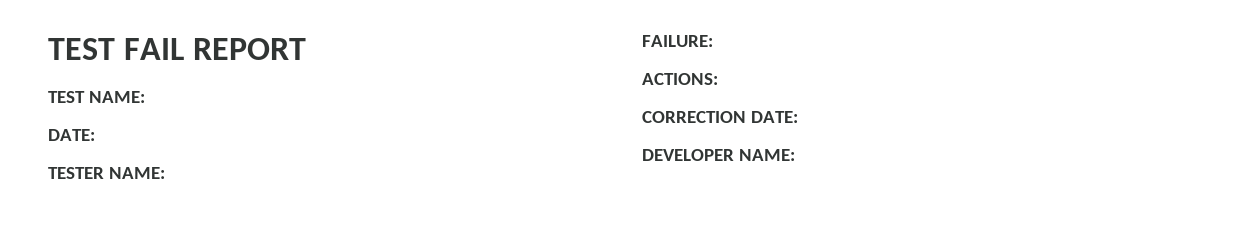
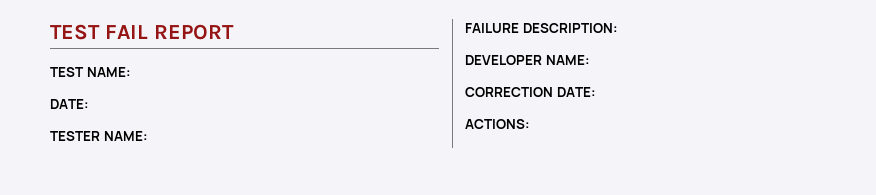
- FAILURE:
- ACTIONS:
+ FAILURE DESCRIPTION:
+ DEVELOPER NAME:
- DEVELOPER NAME:
+ ACTIONS:

